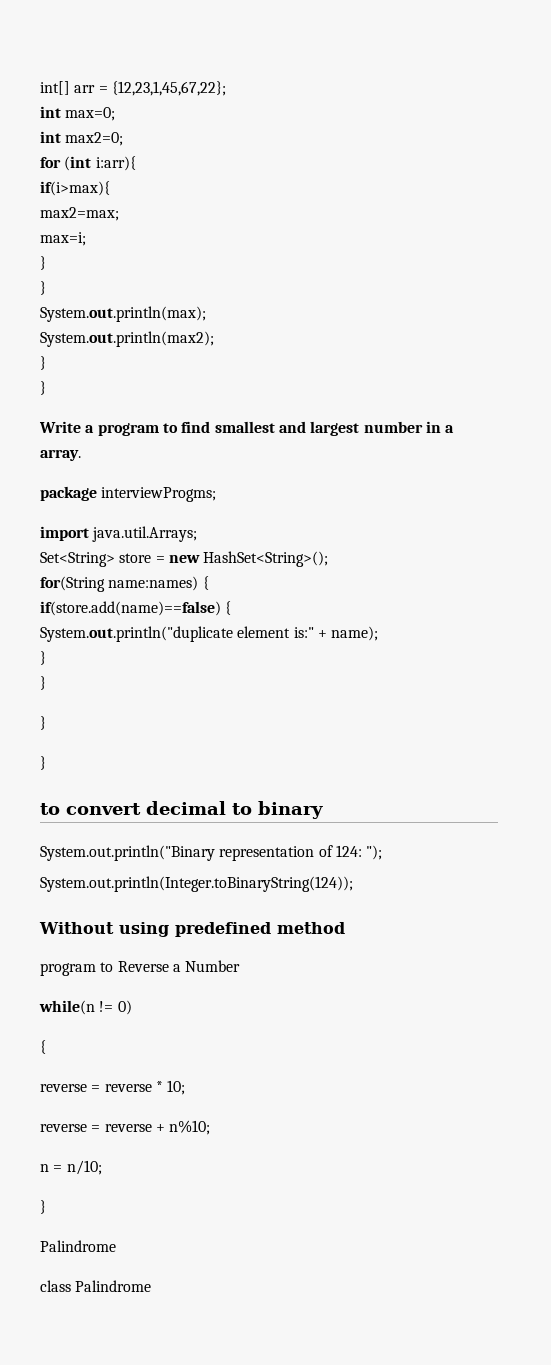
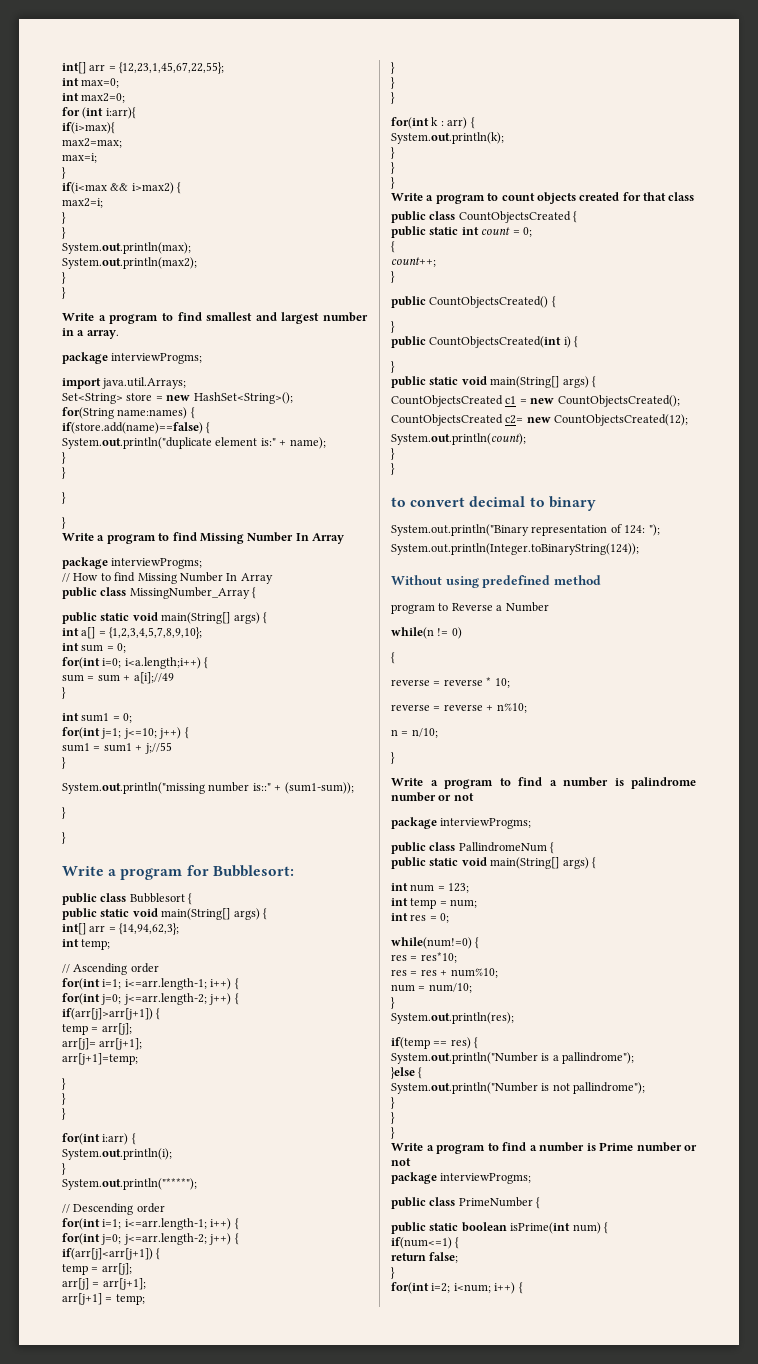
- int[] arr = {12,23,1,45,67,22};
+ int[] arr = {12,23,1,45,67,22,55};
+ if(i<max && i>max2) {
+ max2=i;
+ }
+ Write a program to find Missing Number In Array
+ package interviewProgms;
+ // How to find Missing Number In Array
+ public class MissingNumber_Array {
+ public static void main(String[] args) {
+ int a[] = {1,2,3,4,5,7,8,9,10};
+ int sum = 0;
+ for(int i=0; i<a.length;i++) {
+ sum = sum + a[i];//49
+ }
+ int sum1 = 0;
+ for(int j=1; j<=10; j++) {
+ sum1 = sum1 + j;//55
+ }
+ System.out.println("missing number is::" + (sum1-sum));
+ }
+ }
+ Write a program for Bubblesort:
+ public class Bubblesort {
+ public static void main(String[] args) {
+ int[] arr = {14,94,62,3};
+ int temp;
+ // Ascending order
+ for(int i=1; i<=arr.length-1; i++) {
+ for(int j=0; j<=arr.length-2; j++) {
+ if(arr[j]>arr[j+1]) {
+ temp = arr[j];
+ arr[j]= arr[j+1];
+ arr[j+1]=temp;
+ }
+ }
+ }
+ for(int i:arr) {
+ System.out.println(i);
+ }
+ System.out.println("****");
+ // Descending order
+ for(int i=1; i<=arr.length-1; i++) {
+ for(int j=0; j<=arr.length-2; j++) {
+ if(arr[j]<arr[j+1]) {
+ temp = arr[j];
+ arr[j] = arr[j+1];
+ arr[j+1] = temp;
+ }
+ }
+ }
+ for(int k : arr) {
+ System.out.println(k);
+ }
+ }
+ }
+ Write a program to count objects created for that class
+ public class CountObjectsCreated {
+ public static int count = 0;
+ {
+ count++;
+ }
+ public CountObjectsCreated() {
+ }
+ public CountObjectsCreated(int i) {
+ }
+ public static void main(String[] args) {
+ CountObjectsCreated c1 = new CountObjectsCreated();
+ CountObjectsCreated c2= new CountObjectsCreated(12);
+ System.out.println(count);
+ }
+ }
  n = n/10;
  }
- Palindrome
- class Palindrome
+ Write a program to find a number is palindrome number or not
+ package interviewProgms;
+ public class PallindromeNum {
+ public static void main(String[] args) {
+ int num = 123;
+ int temp = num;
+ int res = 0;
+ while(num!=0) {
+ res = res*10;
+ res = res + num%10;
+ num = num/10;
+ }
+ System.out.println(res);
+ if(temp == res) {
+ System.out.println("Number is a pallindrome");
+ }else {
+ System.out.println("Number is not pallindrome");
+ }
+ }
+ }
+ Write a program to find a number is Prime number or not
+ package interviewProgms;
+ public class PrimeNumber {
+ public static boolean isPrime(int num) {
+ if(num<=1) {
+ return false;
+ }
+ for(int i=2; i<num; i++) {

